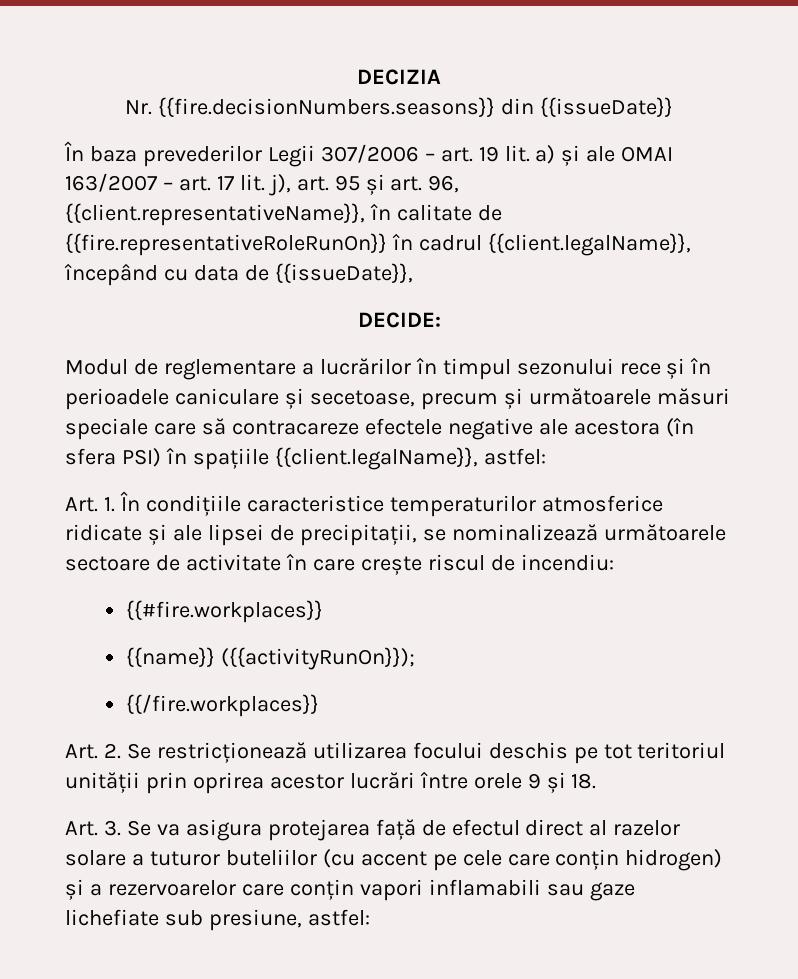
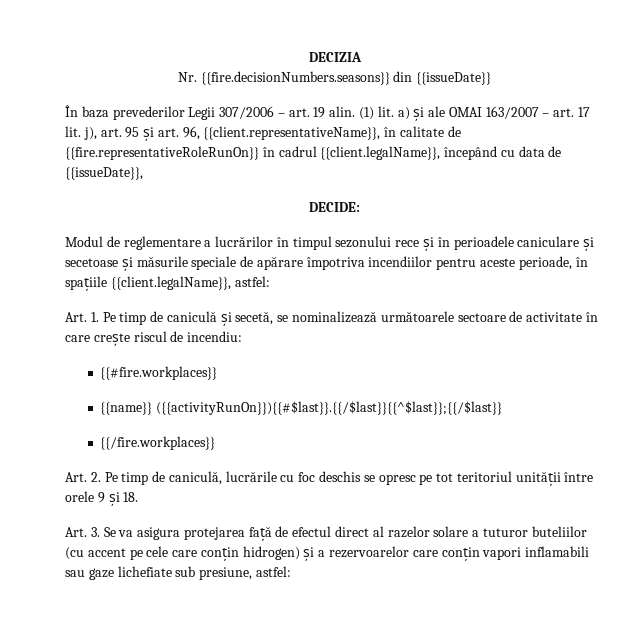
- În baza prevederilor Legii 307/2006 – art. 19 lit. a) și ale OMAI 163/2007 – art. 17 lit. j), art. 95 și art. 96, {{client.representativeName}}, în calitate de {{fire.representativeRoleRunOn}} în cadrul {{client.legalName}}, începând cu data de {{issueDate}},
+ În baza prevederilor Legii 307/2006 – art. 19 alin. (1) lit. a) și ale OMAI 163/2007 – art. 17 lit. j), art. 95 și art. 96, {{client.representativeName}}, în calitate de {{fire.representativeRoleRunOn}} în cadrul {{client.legalName}}, începând cu data de {{issueDate}},
- Modul de reglementare a lucrărilor în timpul sezonului rece și în perioadele caniculare și secetoase, precum și următoarele măsuri speciale care să contracareze efectele negative ale acestora (în sfera PSI) în spațiile {{client.legalName}}, astfel:
+ Modul de reglementare a lucrărilor în timpul sezonului rece și în perioadele caniculare și secetoase și măsurile speciale de apărare împotriva incendiilor pentru aceste perioade, în spațiile {{client.legalName}}, astfel:
- Art. 1. În condițiile caracteristice temperaturilor atmosferice ridicate și ale lipsei de precipitații, se nominalizează următoarele sectoare de activitate în care crește riscul de incendiu:
+ Art. 1. Pe timp de caniculă și secetă, se nominalizează următoarele sectoare de activitate în care crește riscul de incendiu:
- {{name}} ({{activityRunOn}});
+ {{name}} ({{activityRunOn}}){{#$last}}.{{/$last}}{{^$last}};{{/$last}}
- Art. 2. Se restricționează utilizarea focului deschis pe tot teritoriul unității prin oprirea acestor lucrări între orele 9 și 18.
+ Art. 2. Pe timp de caniculă, lucrările cu foc deschis se opresc pe tot teritoriul unității între orele 9 și 18.

